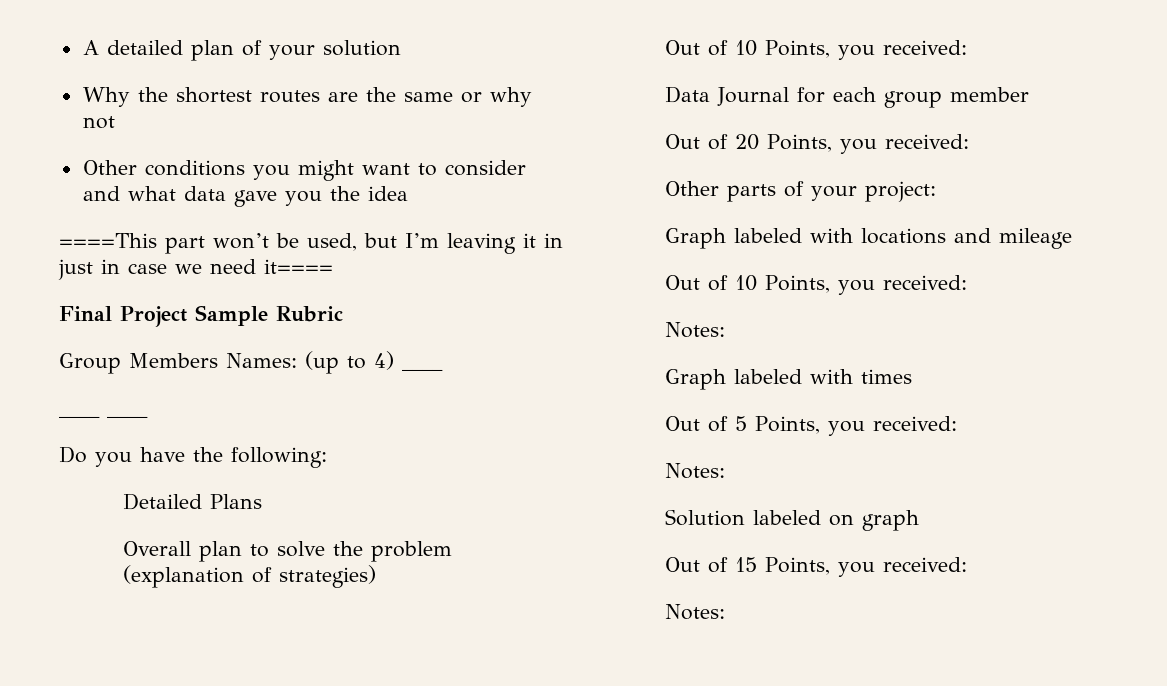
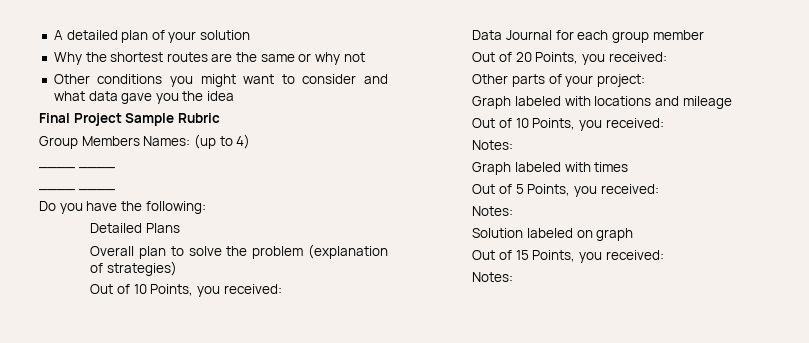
- ====This part won’t be used, but I’m leaving it in just in case we need it====
- Group Members Names: (up to 4) ____
+ Group Members Names: (up to 4)
+ ____ ____

